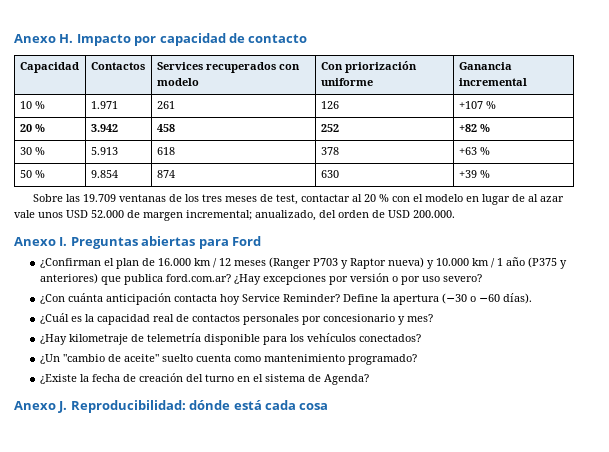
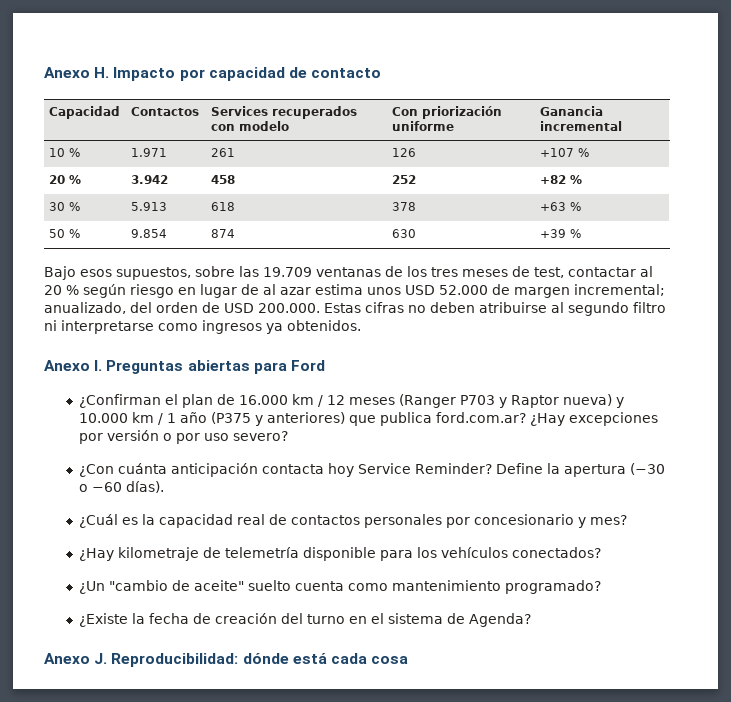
- Sobre las 19.709 ventanas de los tres meses de test, contactar al 20 % con el modelo en lugar de al azar vale unos USD 52.000 de margen incremental; anualizado, del orden de USD 200.000.
+ Bajo esos supuestos, sobre las 19.709 ventanas de los tres meses de test, contactar al 20 % según riesgo en lugar de al azar estima unos USD 52.000 de margen incremental; anualizado, del orden de USD 200.000. Estas cifras no deben atribuirse al segundo filtro ni interpretarse como ingresos ya obtenidos.

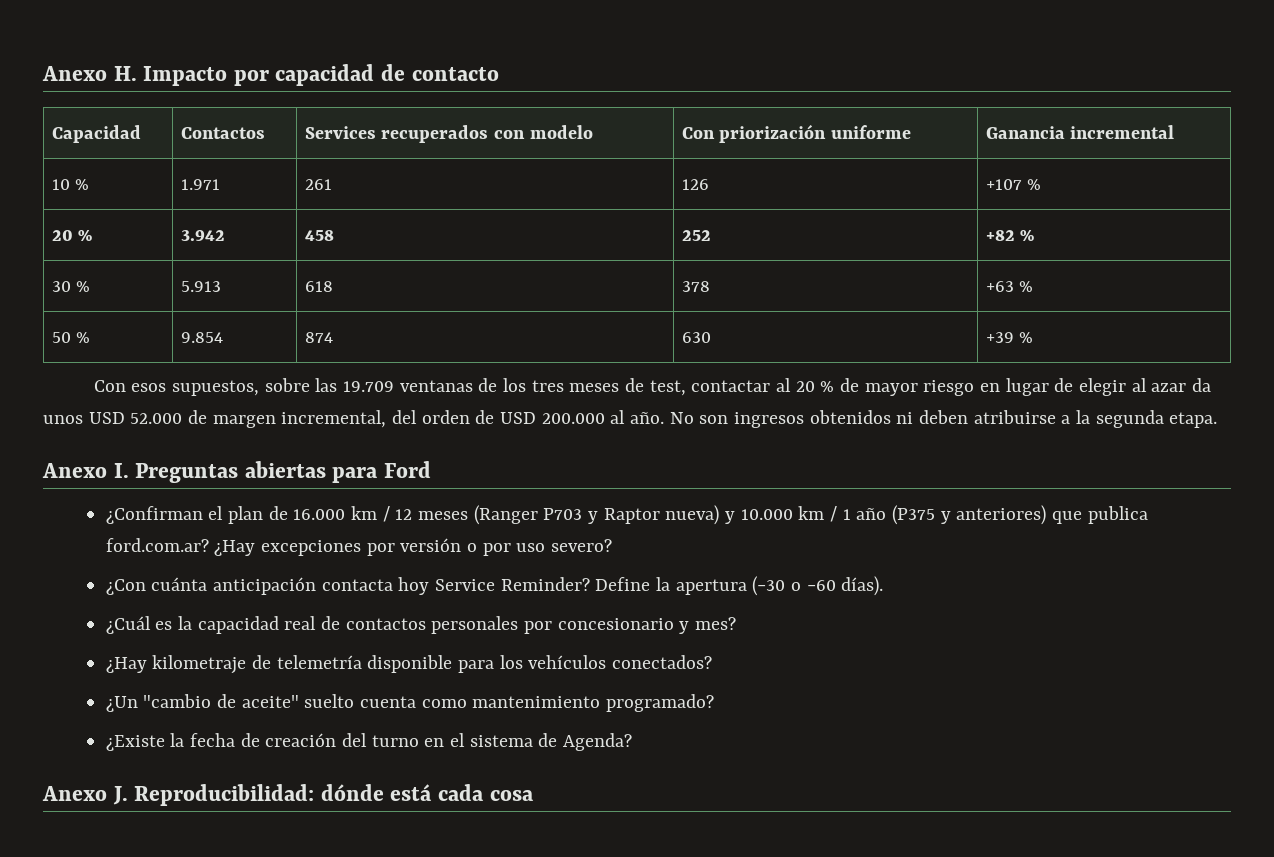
- Bajo esos supuestos, sobre las 19.709 ventanas de los tres meses de test, contactar al 20 % según riesgo en lugar de al azar estima unos USD 52.000 de margen incremental; anualizado, del orden de USD 200.000. Estas cifras no deben atribuirse al segundo filtro ni interpretarse como ingresos ya obtenidos.
+ Con esos supuestos, sobre las 19.709 ventanas de los tres meses de test, contactar al 20 % de mayor riesgo en lugar de elegir al azar da unos USD 52.000 de margen incremental, del orden de USD 200.000 al año. No son ingresos obtenidos ni deben atribuirse a la segunda etapa.

